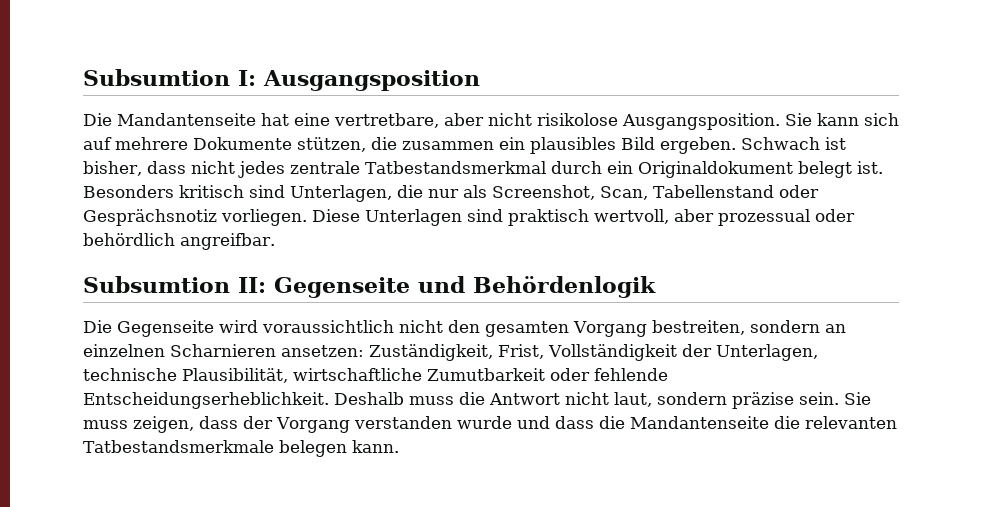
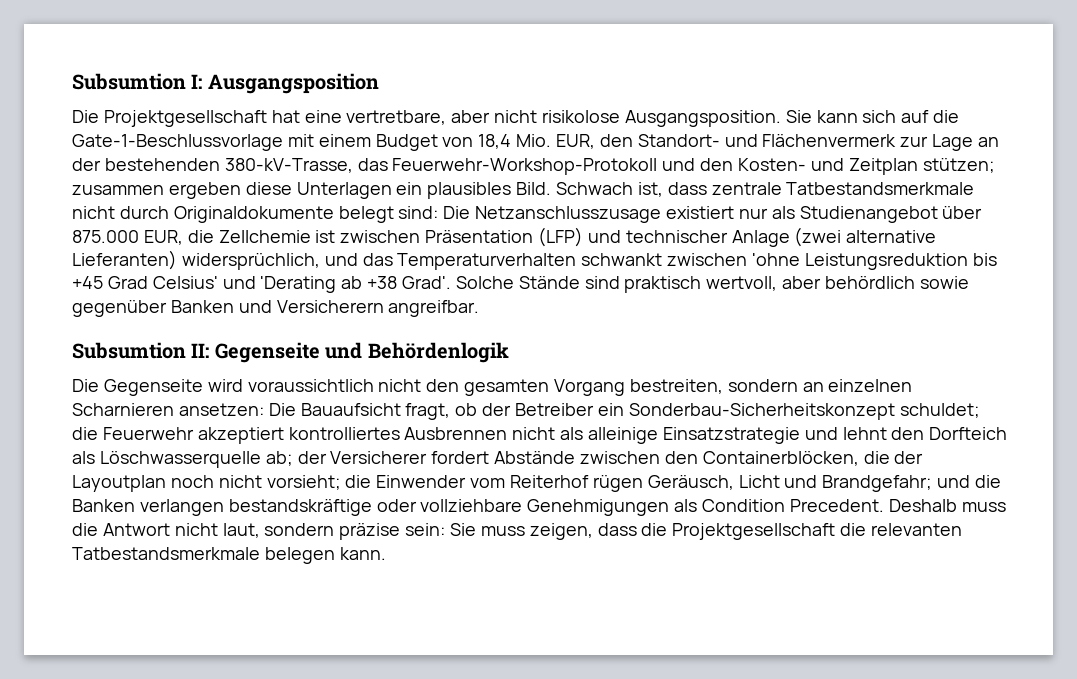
- Die Mandantenseite hat eine vertretbare, aber nicht risikolose Ausgangsposition.
+ Die Projektgesellschaft hat eine vertretbare, aber nicht risikolose Ausgangsposition.
- Sie kann sich auf mehrere Dokumente stützen, die zusammen ein plausibles Bild ergeben. Schwach ist bisher, dass nicht jedes zentrale Tatbestandsmerkmal durch ein Originaldokument belegt ist. Besonders kritisch sind Unterlagen, die nur als Screenshot, Scan, Tabellenstand oder Gesprächsnotiz vorliegen. Diese Unterlagen sind praktisch wertvoll, aber prozessual oder behördlich angreifbar.
+ Sie kann sich auf die Gate-1-Beschlussvorlage mit einem Budget von 18,4 Mio. EUR, den Standort- und Flächenvermerk zur Lage an der bestehenden 380-kV-Trasse, das Feuerwehr-Workshop-Protokoll und den Kosten- und Zeitplan stützen; zusammen ergeben diese Unterlagen ein plausibles Bild. Schwach ist, dass zentrale Tatbestandsmerkmale nicht durch Originaldokumente belegt sind: Die Netzanschlusszusage existiert nur als Studienangebot über 875.000 EUR, die Zellchemie ist zwischen Präsentation (LFP) und technischer Anlage (zwei alternative Lieferanten) widersprüchlich, und das Temperaturverhalten schwankt zwischen 'ohne Leistungsreduktion bis +45 Grad Celsius' und 'Derating ab +38 Grad'. Solche Stände sind praktisch wertvoll, aber behördlich sowie gegenüber Banken und Versicherern angreifbar.
- Die Gegenseite wird voraussichtlich nicht den gesamten Vorgang bestreiten, sondern an einzelnen Scharnieren ansetzen: Zuständigkeit, Frist, Vollständigkeit der Unterlagen, technische Plausibilität, wirtschaftliche Zumutbarkeit oder fehlende Entscheidungserheblichkeit.
+ Die Gegenseite wird voraussichtlich nicht den gesamten Vorgang bestreiten, sondern an einzelnen Scharnieren ansetzen: Die Bauaufsicht fragt, ob der Betreiber ein Sonderbau-Sicherheitskonzept schuldet; die Feuerwehr akzeptiert kontrolliertes Ausbrennen nicht als alleinige Einsatzstrategie und lehnt den Dorfteich als Löschwasserquelle ab; der Versicherer fordert Abstände zwischen den Containerblöcken, die der Layoutplan noch nicht vorsieht; die Einwender vom Reiterhof rügen Geräusch, Licht und Brandgefahr; und die Banken verlangen bestandskräftige oder vollziehbare Genehmigungen als Condition Precedent.
- Deshalb muss die Antwort nicht laut, sondern präzise sein. Sie muss zeigen, dass der Vorgang verstanden wurde und dass die Mandantenseite die relevanten Tatbestandsmerkmale belegen kann.
+ Deshalb muss die Antwort nicht laut, sondern präzise sein: Sie muss zeigen, dass die Projektgesellschaft die relevanten Tatbestandsmerkmale belegen kann.

